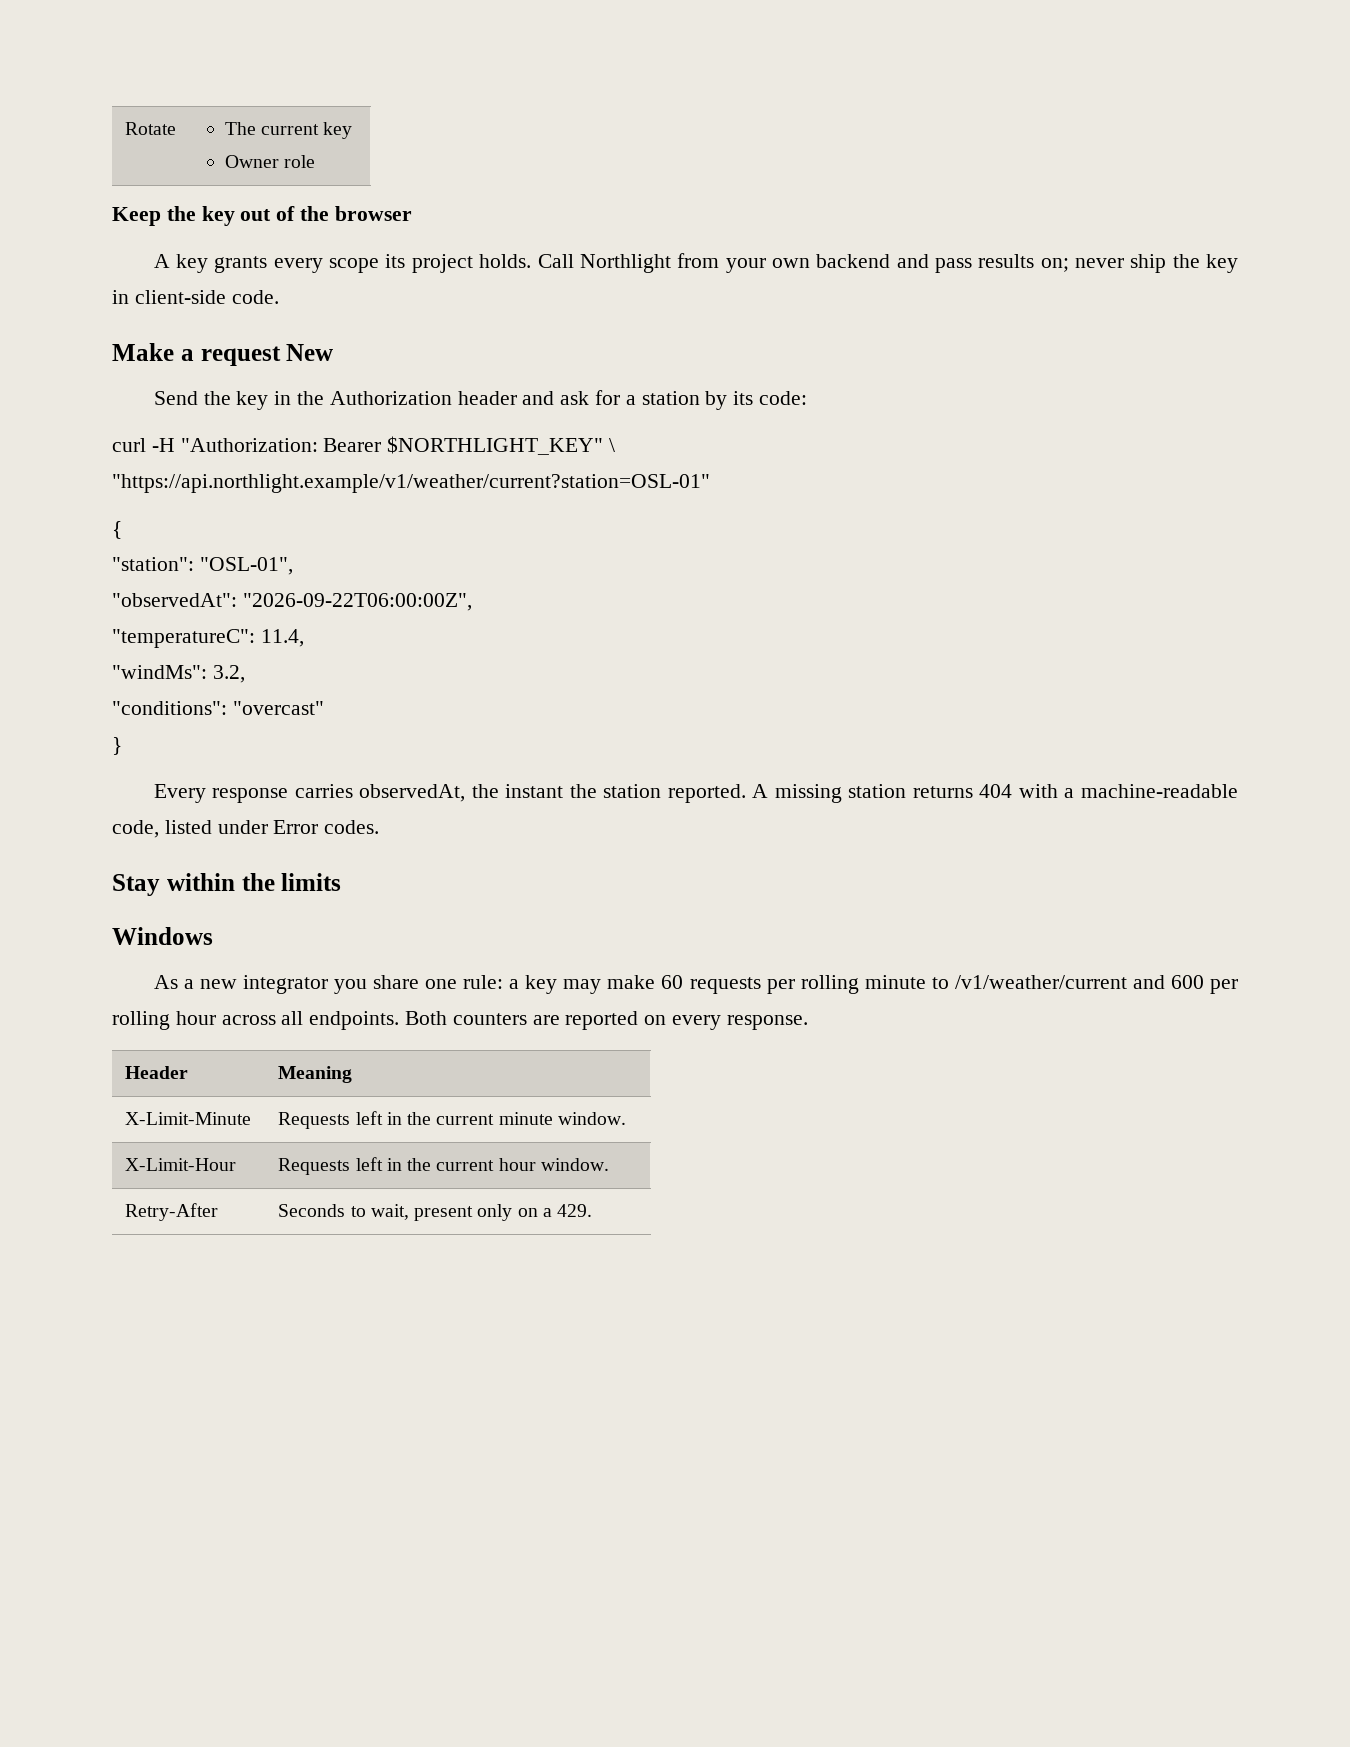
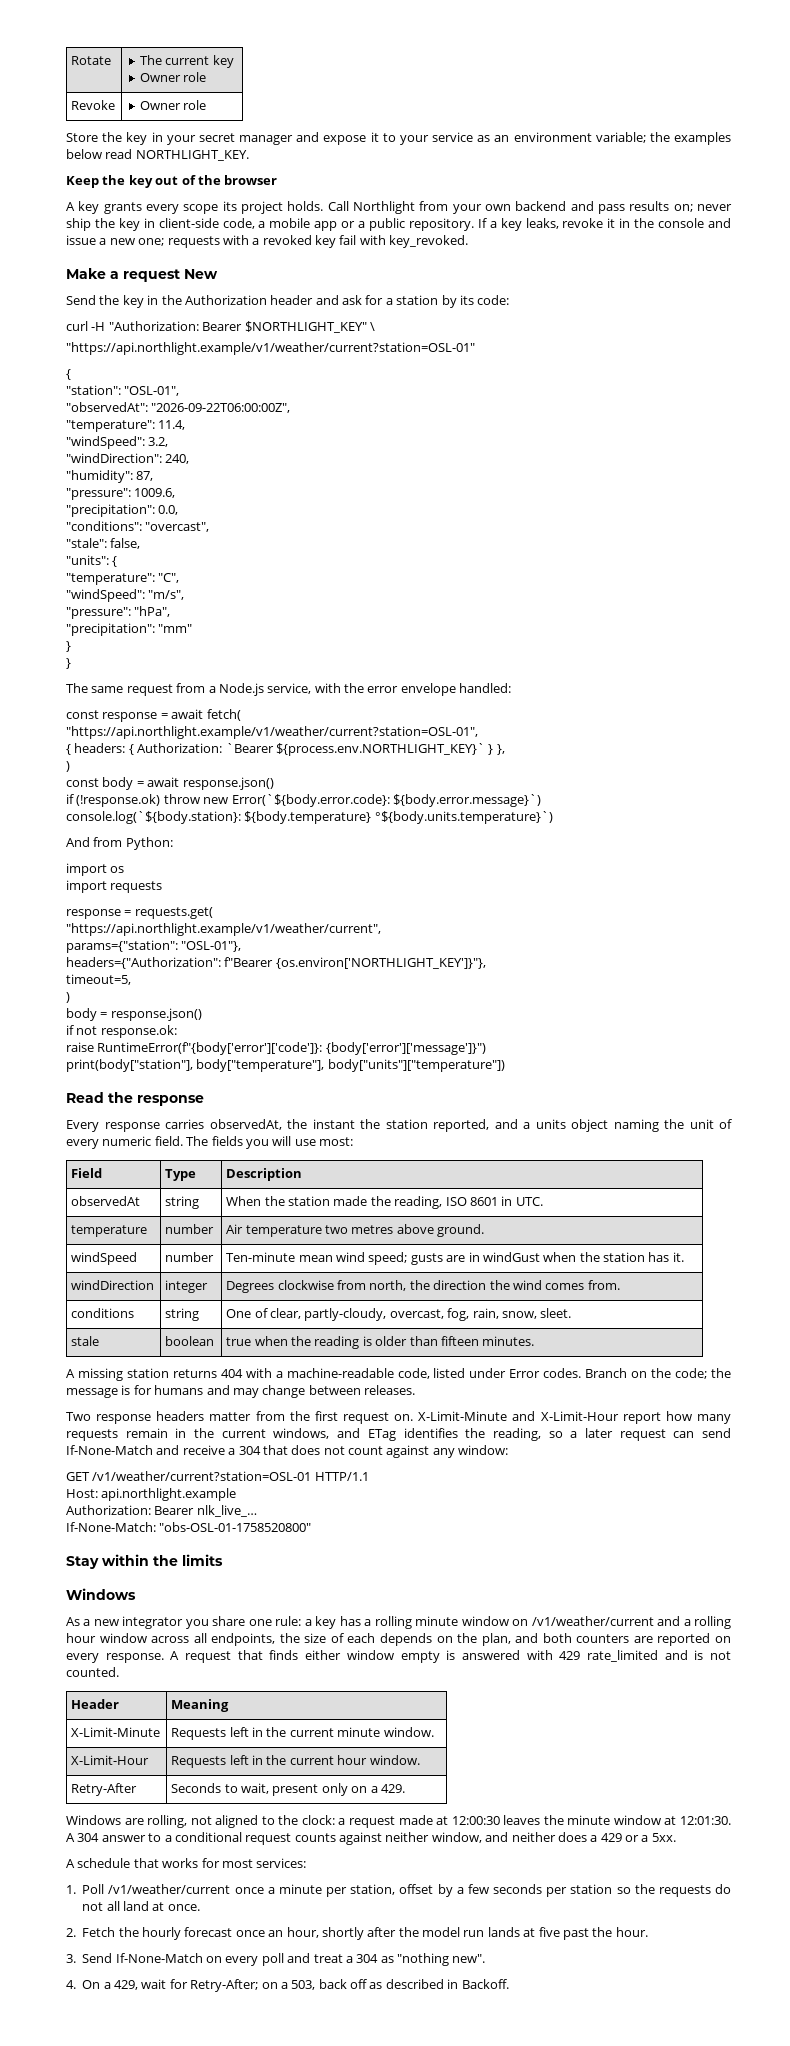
+ Revoke | Owner role
+ Store the key in your secret manager and expose it to your service as an environment variable; the examples below read NORTHLIGHT_KEY.
- Call Northlight from your own backend and pass results on; never ship the key in client-side code.
+ Call Northlight from your own backend and pass results on; never ship the key in client-side code, a mobile app or a public repository. If a key leaks, revoke it in the console and issue a new one; requests with a revoked key fail with key_revoked.
- "temperatureC": 11.4,
+ "temperature": 11.4,
- "windMs": 3.2,
+ "windSpeed": 3.2,
- "conditions": "overcast"
+ "windDirection": 240,
+ "humidity": 87,
+ "pressure": 1009.6,
+ "precipitation": 0.0,
+ "conditions": "overcast",
+ "stale": false,
+ "units": {
+ "temperature": "C",
+ "windSpeed": "m/s",
+ "pressure": "hPa",
+ "precipitation": "mm"
  }
+ }
+ The same request from a Node.js service, with the error envelope handled:
+ const response = await fetch(
+ "https://api.northlight.example/v1/weather/current?station=OSL-01",
+ { headers: { Authorization: `Bearer ${process.env.NORTHLIGHT_KEY}` } },
+ )
+ const body = await response.json()
+ if (!response.ok) throw new Error(`${body.error.code}: ${body.error.message}`)
+ console.log(`${body.station}: ${body.temperature} °${body.units.temperature}`)
+ And from Python:
+ import os
+ import requests
+ response = requests.get(
+ "https://api.northlight.example/v1/weather/current",
+ params={"station": "OSL-01"},
+ headers={"Authorization": f"Bearer {os.environ['NORTHLIGHT_KEY']}"},
+ timeout=5,
+ )
+ body = response.json()
+ if not response.ok:
+ raise RuntimeError(f"{body['error']['code']}: {body['error']['message']}")
+ print(body["station"], body["temperature"], body["units"]["temperature"])
+ Read the response
- Every response carries observedAt, the instant the station reported. A missing station returns 404 with a machine-readable code, listed under Error codes.
+ Every response carries observedAt, the instant the station reported, and a units object naming the unit of every numeric field. The fields you will use most:
+ Field | Type | Description
+ observedAt | string | When the station made the reading, ISO 8601 in UTC.
+ temperature | number | Air temperature two metres above ground.
+ windSpeed | number | Ten-minute mean wind speed; gusts are in windGust when the station has it.
+ windDirection | integer | Degrees clockwise from north, the direction the wind comes from.
+ conditions | string | One of clear, partly-cloudy, overcast, fog, rain, snow, sleet.
+ stale | boolean | true when the reading is older than fifteen minutes.
+ A missing station returns 404 with a machine-readable code, listed under Error codes. Branch on the code; the message is for humans and may change between releases.
+ Two response headers matter from the first request on. X-Limit-Minute and X-Limit-Hour report how many requests remain in the current windows, and ETag identifies the reading, so a later request can send If-None-Match and receive a 304 that does not count against any window:
+ GET /v1/weather/current?station=OSL-01 HTTP/1.1
+ Host: api.northlight.example
+ Authorization: Bearer nlk_live_…
+ If-None-Match: "obs-OSL-01-1758520800"
- As a new integrator you share one rule: a key may make 60 requests per rolling minute to /v1/weather/current and 600 per rolling hour across all endpoints. Both counters are reported on every response.
+ As a new integrator you share one rule: a key has a rolling minute window on /v1/weather/current and a rolling hour window across all endpoints, the size of each depends on the plan, and both counters are reported on every response. A request that finds either window empty is answered with 429 rate_limited and is not counted.
+ Windows are rolling, not aligned to the clock: a request made at 12:00:30 leaves the minute window at 12:01:30. A 304 answer to a conditional request counts against neither window, and neither does a 429 or a 5xx.
+ A schedule that works for most services:
+ 1. Poll /v1/weather/current once a minute per station, offset by a few seconds per station so the requests do not all land at once.
+ 2. Fetch the hourly forecast once an hour, shortly after the model run lands at five past the hour.
+ 3. Send If-None-Match on every poll and treat a 304 as "nothing new".
+ 4. On a 429, wait for Retry-After; on a 503, back off as described in Backoff.

